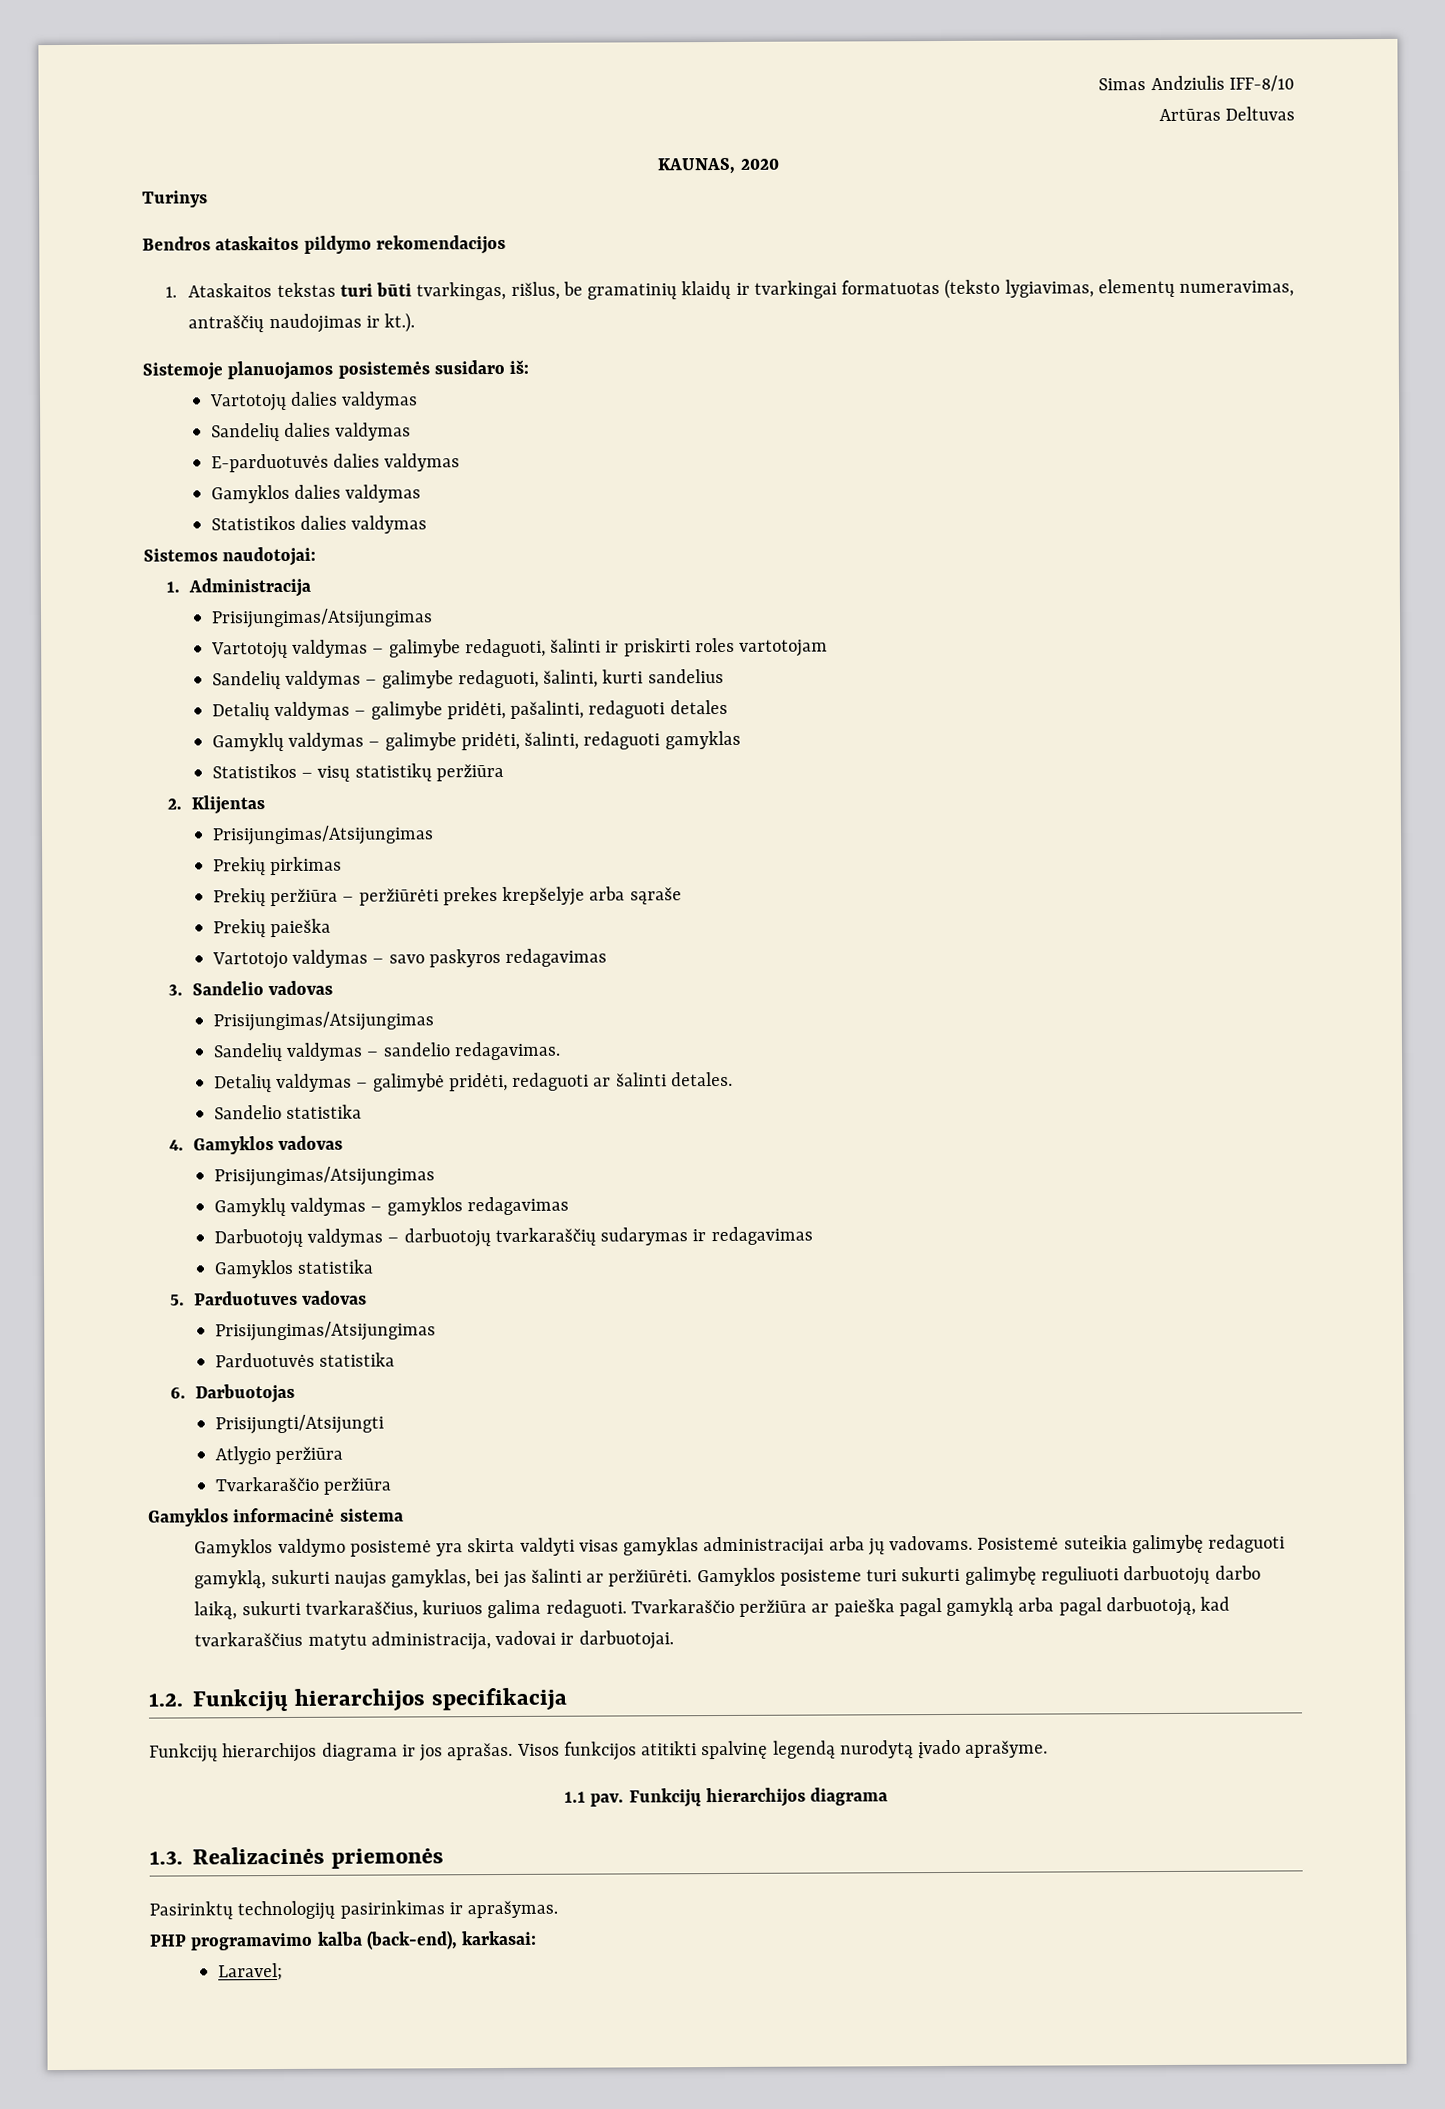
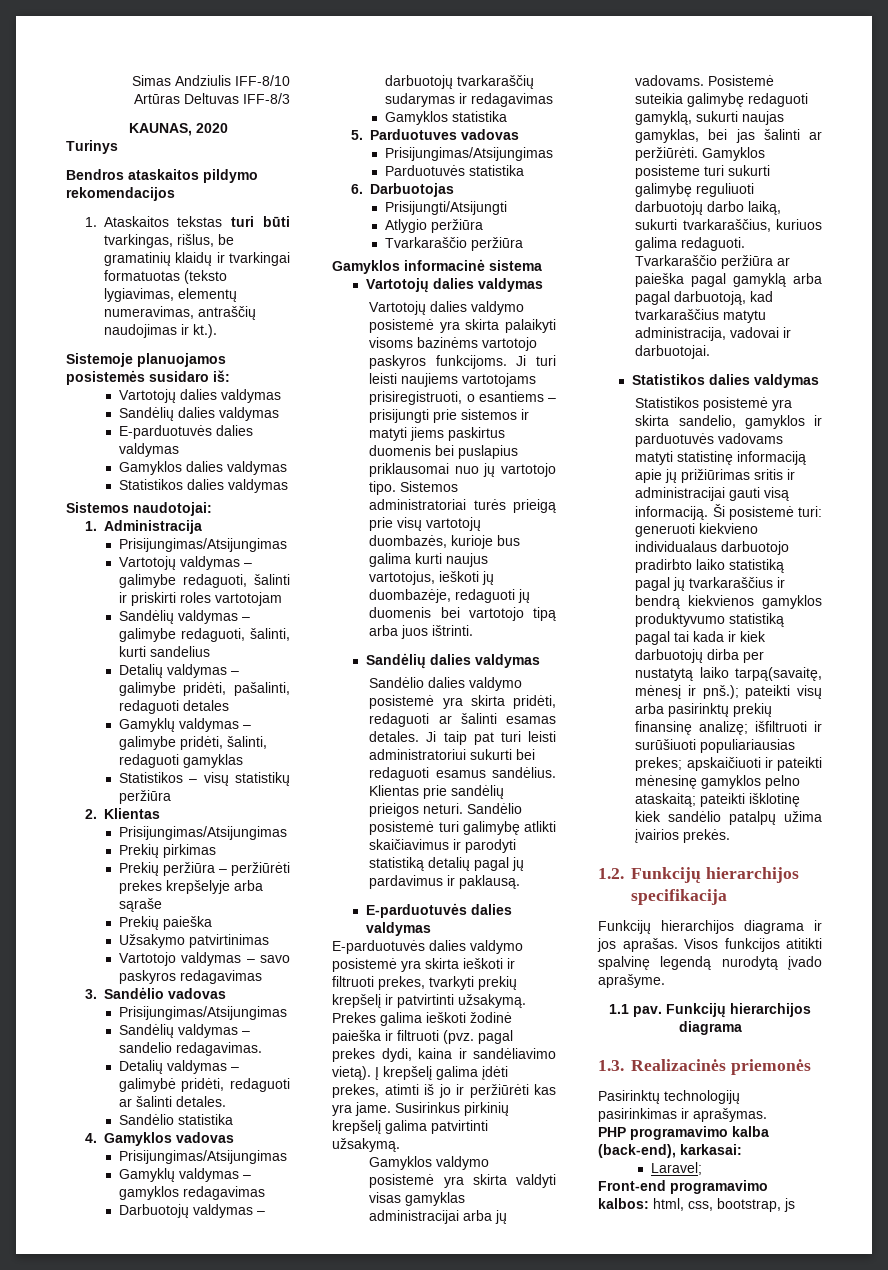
- Artūras Deltuvas
+ Artūras Deltuvas IFF-8/3
  Sistemoje planuojamos posistemės susidaro iš:
  Vartotojų dalies valdymas
- Sandelių dalies valdymas
+ Sandėlių dalies valdymas
- Sandelių valdymas – galimybe redaguoti, šalinti, kurti sandelius
+ Sandėlių valdymas – galimybe redaguoti, šalinti, kurti sandelius
- 2. Klijentas
+ 2. Klientas
+ Užsakymo patvirtinimas
- 3. Sandelio vadovas
+ 3. Sandėlio vadovas
  Prisijungimas/Atsijungimas
- Sandelių valdymas – sandelio redagavimas.
+ Sandėlių valdymas – sandelio redagavimas.
- Sandelio statistika
+ Sandėlio statistika
  Gamyklos informacinė sistema
+ Vartotojų dalies valdymas
+ Vartotojų dalies valdymo posistemė yra skirta palaikyti visoms bazinėms vartotojo paskyros funkcijoms. Ji turi leisti naujiems vartotojams prisiregistruoti, o esantiems – prisijungti prie sistemos ir matyti jiems paskirtus duomenis bei puslapius priklausomai nuo jų vartotojo tipo. Sistemos administratoriai turės prieigą prie visų vartotojų duombazės, kurioje bus galima kurti naujus vartotojus, ieškoti jų duombazėje, redaguoti jų duomenis bei vartotojo tipą arba juos ištrinti.
+ Sandėlių dalies valdymas
+ Sandėlio dalies valdymo posistemė yra skirta pridėti, redaguoti ar šalinti esamas detales. Ji taip pat turi leisti administratoriui sukurti bei redaguoti esamus sandėlius. Klientas prie sandėlių prieigos neturi. Sandėlio posistemė turi galimybę atlikti skaičiavimus ir parodyti statistiką detalių pagal jų pardavimus ir paklausą.
+ E-parduotuvės dalies valdymas
+ E-parduotuvės dalies valdymo posistemė yra skirta ieškoti ir filtruoti prekes, tvarkyti prekių krepšelį ir patvirtinti užsakymą. Prekes galima ieškoti žodinė paieška ir filtruoti (pvz. pagal prekes dydi, kaina ir sandėliavimo vietą). Į krepšelį galima įdėti prekes, atimti iš jo ir peržiūrėti kas yra jame. Susirinkus pirkinių krepšelį galima patvirtinti užsakymą.
  Tvarkaraščio peržiūra ar paieška pagal gamyklą arba pagal darbuotoją, kad tvarkaraščius matytu administracija, vadovai ir darbuotojai.
+ Statistikos dalies valdymas
+ Statistikos posistemė yra skirta sandelio, gamyklos ir parduotuvės vadovams matyti statistinę informaciją apie jų prižiūrimas sritis ir administracijai gauti visą informaciją. Ši posistemė turi: generuoti kiekvieno individualaus darbuotojo pradirbto laiko statistiką pagal jų tvarkaraščius ir bendrą kiekvienos gamyklos produktyvumo statistiką pagal tai kada ir kiek darbuotojų dirba per nustatytą laiko tarpą(savaitę, mėnesį ir pnš.); pateikti visų arba pasirinktų prekių finansinę analizę; išfiltruoti ir surūšiuoti populiariausias prekes; apskaičiuoti ir pateikti mėnesinę gamyklos pelno ataskaitą; pateikti išklotinę kiek sandėlio patalpų užima įvairios prekės.
+ Front-end programavimo kalbos: html, css, bootstrap, js

